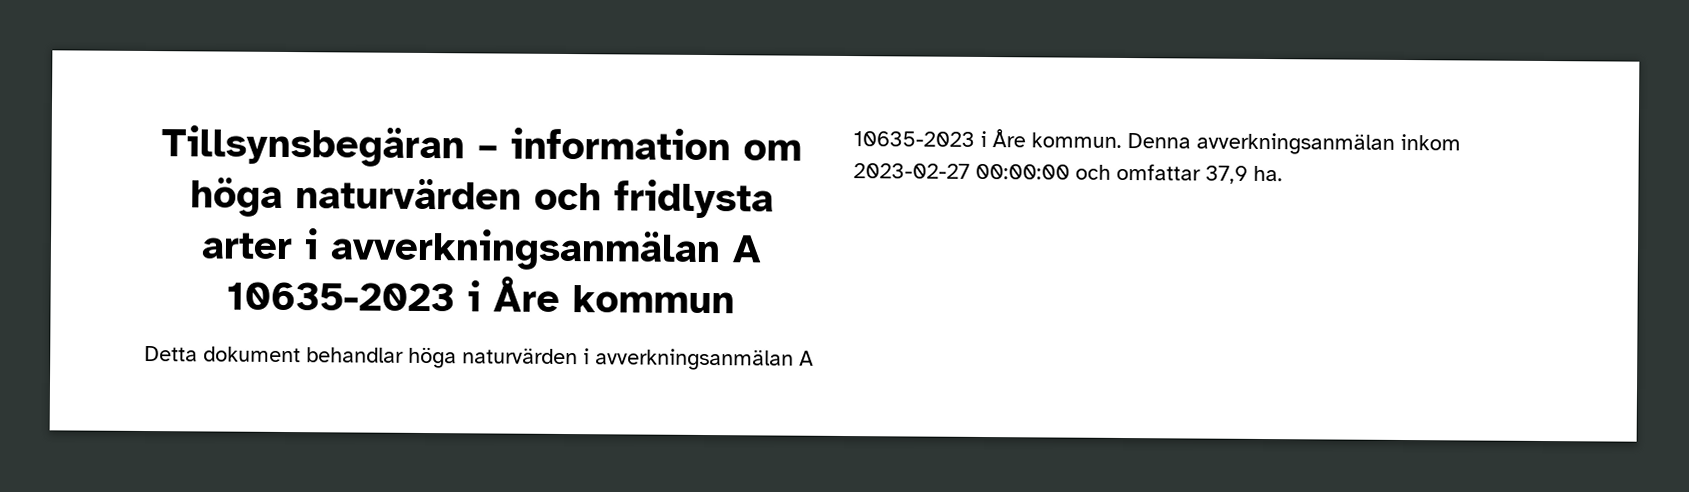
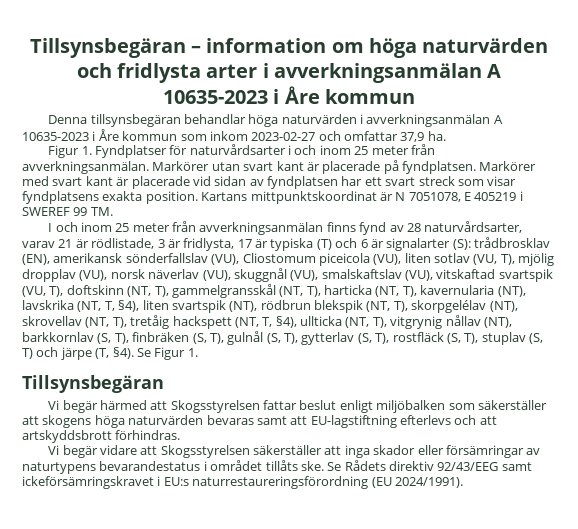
- Detta dokument behandlar höga naturvärden i avverkningsanmälan A 10635-2023 i Åre kommun. Denna avverkningsanmälan inkom 2023-02-27 00:00:00 och omfattar 37,9 ha.
+ Denna tillsynsbegäran behandlar höga naturvärden i avverkningsanmälan A 10635-2023 i Åre kommun som inkom 2023-02-27 och omfattar 37,9 ha.
+ Figur 1. Fyndplatser för naturvårdsarter i och inom 25 meter från avverkningsanmälan. Markörer utan svart kant är placerade på fyndplatsen. Markörer med svart kant är placerade vid sidan av fyndplatsen har ett svart streck som visar fyndplatsens exakta position. Kartans mittpunktskoordinat är N 7051078, E 405219 i SWEREF 99 TM.
+ I och inom 25 meter från avverkningsanmälan finns fynd av 28 naturvårdsarter, varav 21 är rödlistade, 3 är fridlysta, 17 är typiska (T) och 6 är signalarter (S): trådbrosklav (EN), amerikansk sönderfallslav (VU), Cliostomum piceicola (VU), liten sotlav (VU, T), mjölig dropplav (VU), norsk näverlav (VU), skuggnål (VU), smalskaftslav (VU), vitskaftad svartspik (VU, T), doftskinn (NT, T), gammelgransskål (NT, T), harticka (NT, T), kavernularia (NT), lavskrika (NT, T, §4), liten svartspik (NT), rödbrun blekspik (NT, T), skorpgelélav (NT), skrovellav (NT, T), tretåig hackspett (NT, T, §4), ullticka (NT, T), vitgrynig nållav (NT), barkkornlav (S, T), finbräken (S, T), gulnål (S, T), gytterlav (S, T), rostfläck (S, T), stuplav (S, T) och järpe (T, §4). Se Figur 1.
+ Tillsynsbegäran
+ Vi begär härmed att Skogsstyrelsen fattar beslut enligt miljöbalken som säkerställer att skogens höga naturvärden bevaras samt att EU-lagstiftning efterlevs och att artskyddsbrott förhindras.
+ Vi begär vidare att Skogsstyrelsen säkerställer att inga skador eller försämringar av naturtypens bevarandestatus i området tillåts ske. Se Rådets direktiv 92/43/EEG samt ickeförsämringskravet i EU:s naturrestaureringsförordning (EU 2024/1991).

